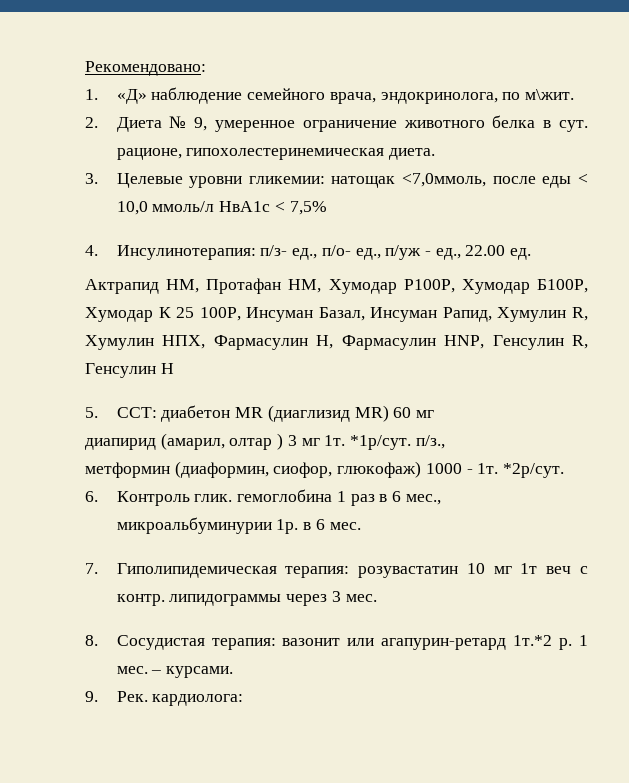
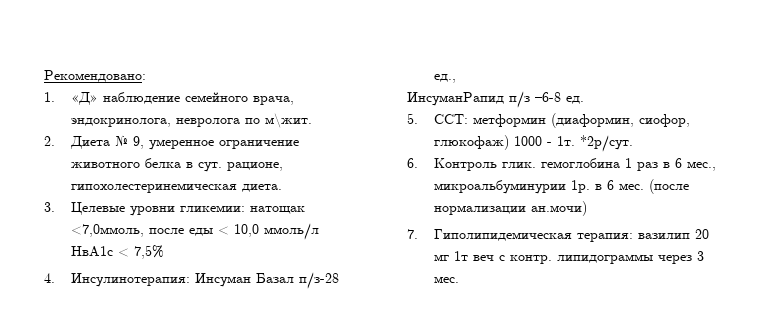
- 1. «Д» наблюдение семейного врача, эндокринолога, по м\жит.
+ 1. «Д» наблюдение семейного врача, эндокринолога, невролога по м\жит.
- 4. Инсулинотерапия: п/з- ед., п/о- ед., п/уж - ед., 22.00 ед.
- Актрапид НМ, Протафан НМ, Хумодар Р100Р, Хумодар Б100Р, Хумодар К 25 100Р, Инсуман Базал, Инсуман Рапид, Хумулин R, Хумулин НПХ, Фармасулин Н, Фармасулин НNР, Генсулин R, Генсулин Н
- 5. ССТ: диабетон МR (диаглизид МR) 60 мг
- диапирид (амарил, олтар ) 3 мг 1т. *1р/сут. п/з.,
- метформин (диаформин, сиофор, глюкофаж) 1000 - 1т.
+ 4. Инсулинотерапия: Инсуман Базал п/з-28 ед.,
+ ИнсуманРапид п/з –6-8 ед.
+ 5. ССТ: метформин (диаформин, сиофор, глюкофаж) 1000 - 1т.
+ (после нормализации ан.мочи)
- 7. Гиполипидемическая терапия: розувастатин 10 мг 1т веч с контр. липидограммы через 3 мес.
+ 7. Гиполипидемическая терапия: вазилип 20 мг 1т веч с контр. липидограммы через 3 мес.
- 8. Сосудистая терапия: вазонит или агапурин-ретард 1т.*2 р. 1 мес. – курсами.
- 9. Рек. кардиолога:

